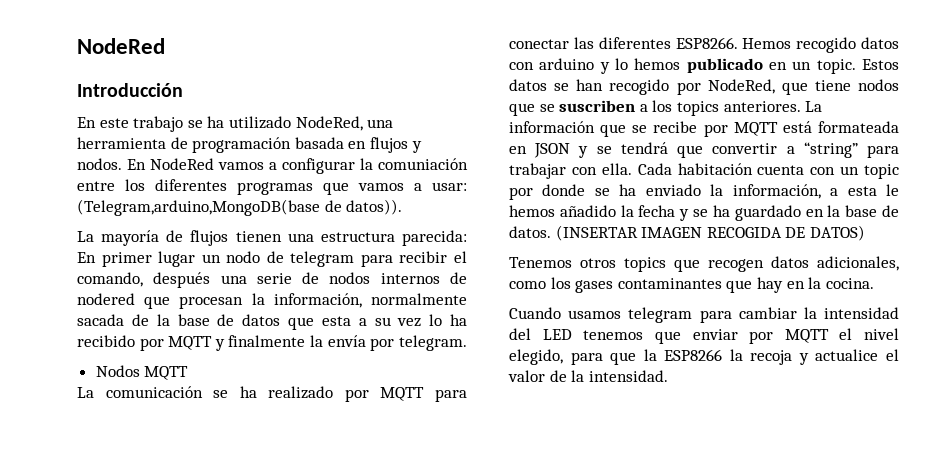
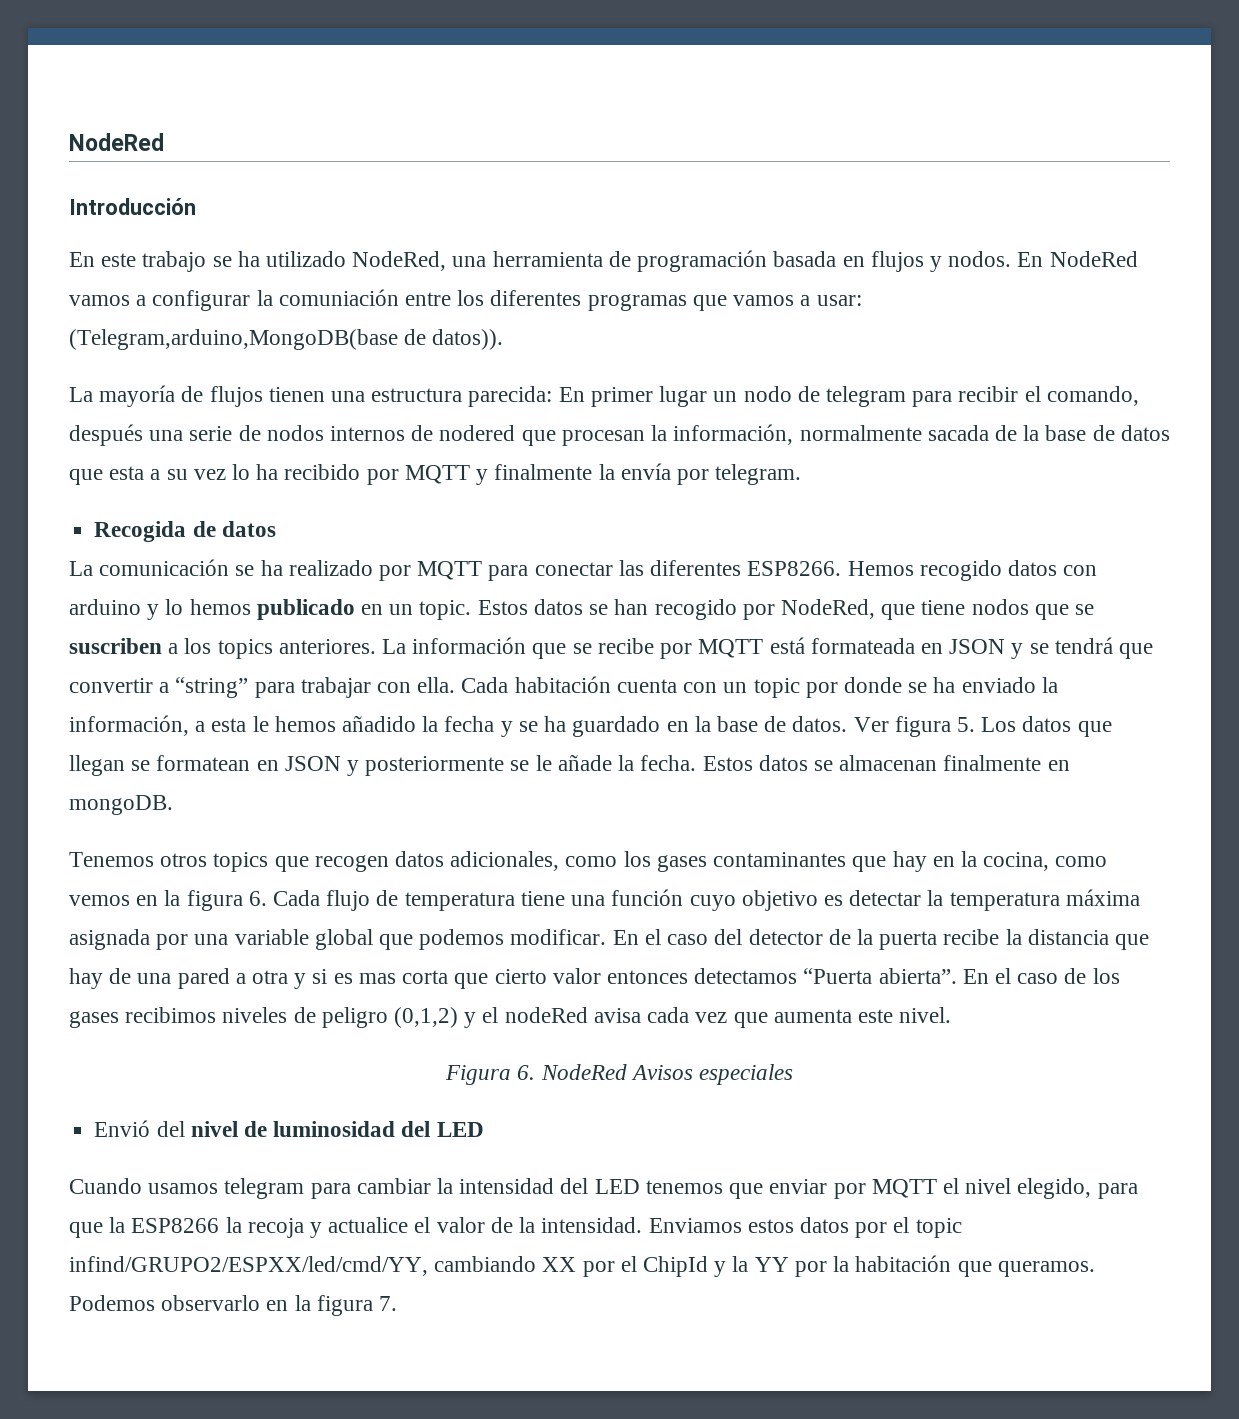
- Nodos MQTT
+ Recogida de datos
- (INSERTAR IMAGEN RECOGIDA DE DATOS)
+ Ver figura 5. Los datos que llegan se formatean en JSON y posteriormente se le añade la fecha. Estos datos se almacenan finalmente en mongoDB.
- Tenemos otros topics que recogen datos adicionales, como los gases contaminantes que hay en la cocina.
+ Tenemos otros topics que recogen datos adicionales, como los gases contaminantes que hay en la cocina, como vemos en la figura 6. Cada flujo de temperatura tiene una función cuyo objetivo es detectar la temperatura máxima asignada por una variable global que podemos modificar. En el caso del detector de la puerta recibe la distancia que hay de una pared a otra y si es mas corta que cierto valor entonces detectamos “Puerta abierta”. En el caso de los gases recibimos niveles de peligro (0,1,2) y el nodeRed avisa cada vez que aumenta este nivel.
+ Figura 6. NodeRed Avisos especiales
+ Envió del nivel de luminosidad del LED
+ Enviamos estos datos por el topic infind/GRUPO2/ESPXX/led/cmd/YY, cambiando XX por el ChipId y la YY por la habitación que queramos. Podemos observarlo en la figura 7.

